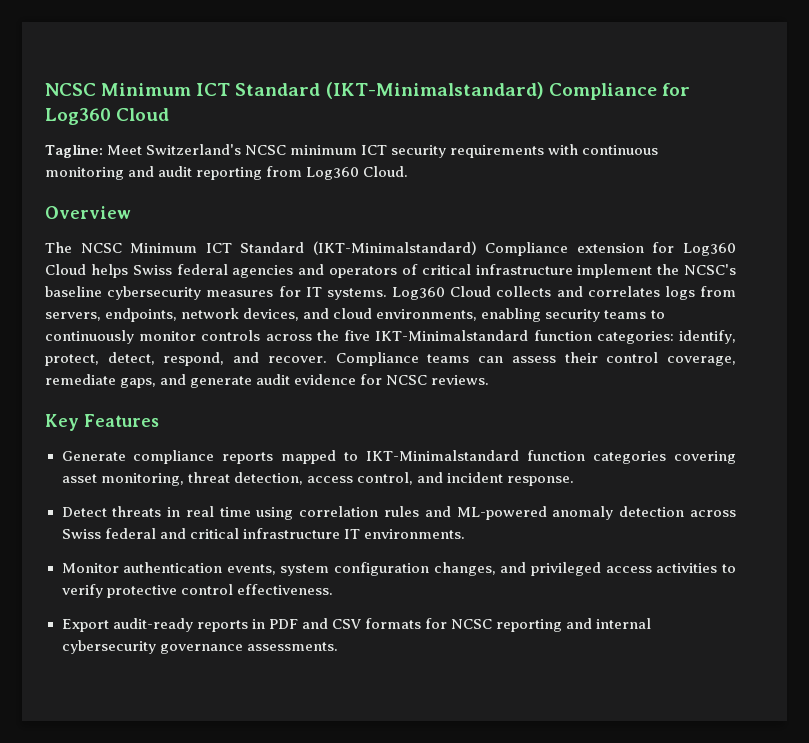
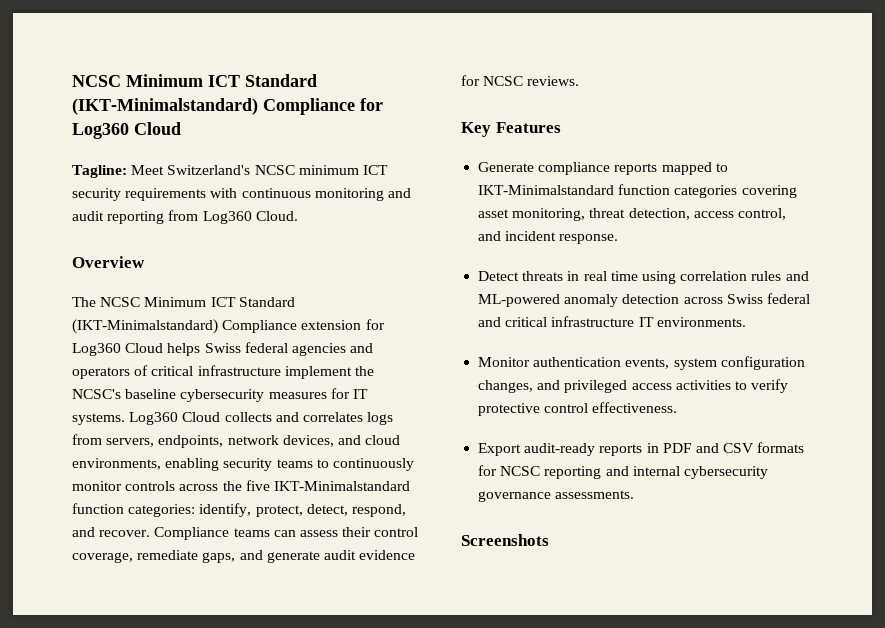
+ Screenshots

